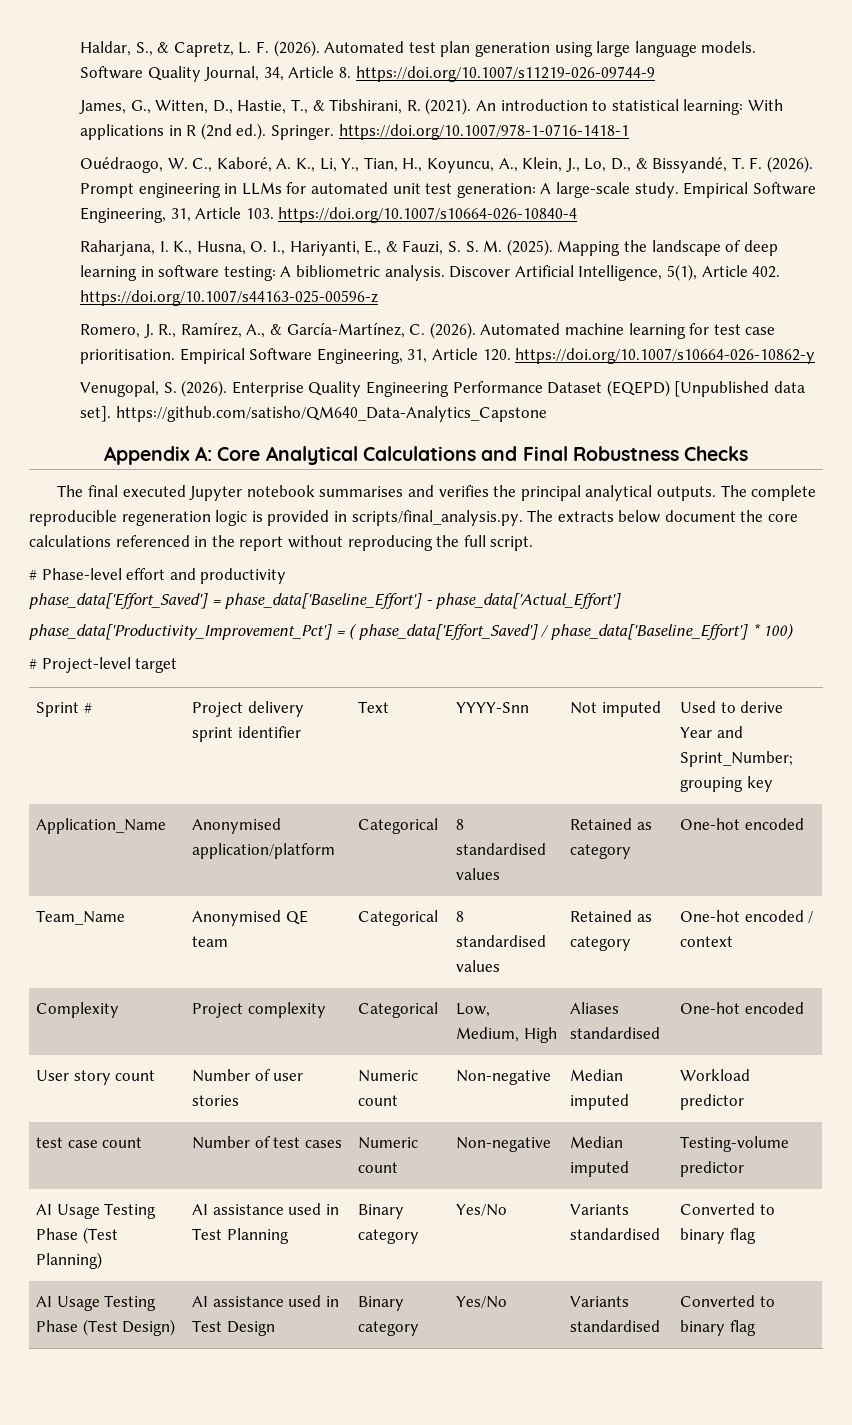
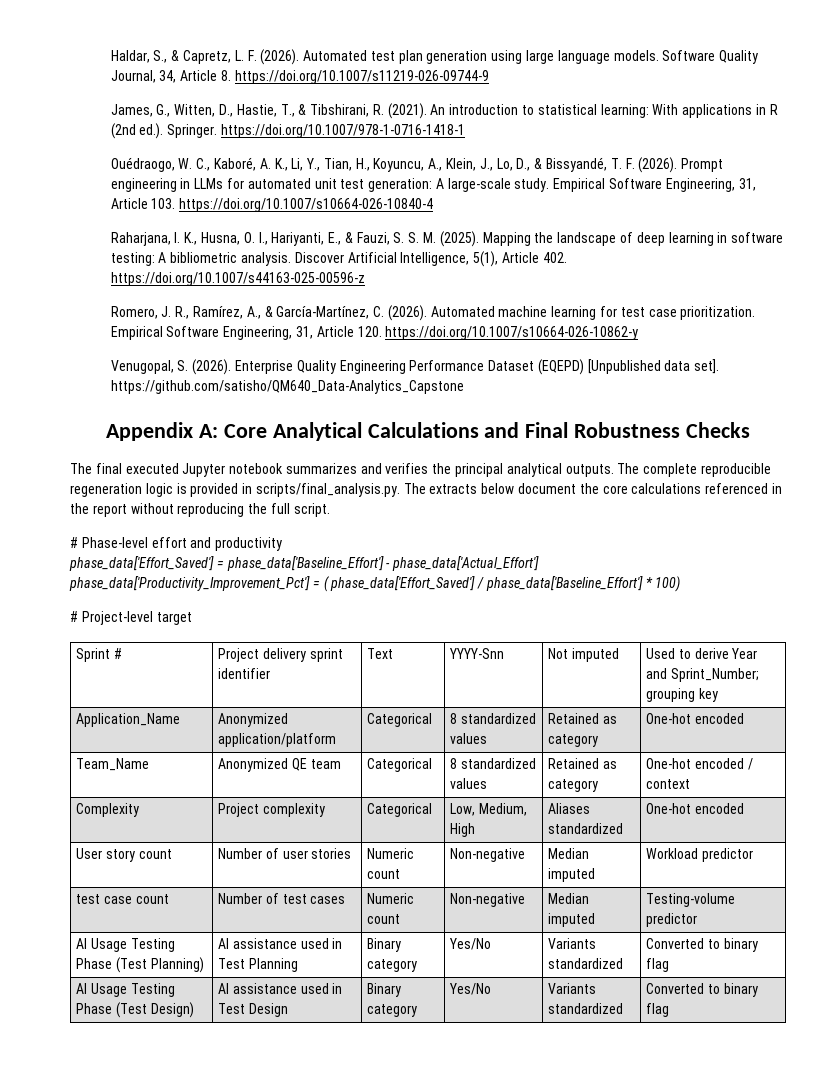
- Automated machine learning for test case prioritisation.
+ Automated machine learning for test case prioritization.
- The final executed Jupyter notebook summarises and verifies the principal analytical outputs.
+ The final executed Jupyter notebook summarizes and verifies the principal analytical outputs.
- Application_Name | Anonymised application/platform | Categorical | 8 standardised values | Retained as category | One-hot encoded
+ Application_Name | Anonymized application/platform | Categorical | 8 standardized values | Retained as category | One-hot encoded
- Team_Name | Anonymised QE team | Categorical | 8 standardised values | Retained as category | One-hot encoded / context
+ Team_Name | Anonymized QE team | Categorical | 8 standardized values | Retained as category | One-hot encoded / context
- Complexity | Project complexity | Categorical | Low, Medium, High | Aliases standardised | One-hot encoded
+ Complexity | Project complexity | Categorical | Low, Medium, High | Aliases standardized | One-hot encoded
- AI Usage Testing Phase (Test Planning) | AI assistance used in Test Planning | Binary category | Yes/No | Variants standardised | Converted to binary flag
+ AI Usage Testing Phase (Test Planning) | AI assistance used in Test Planning | Binary category | Yes/No | Variants standardized | Converted to binary flag
- AI Usage Testing Phase (Test Design) | AI assistance used in Test Design | Binary category | Yes/No | Variants standardised | Converted to binary flag
+ AI Usage Testing Phase (Test Design) | AI assistance used in Test Design | Binary category | Yes/No | Variants standardized | Converted to binary flag

